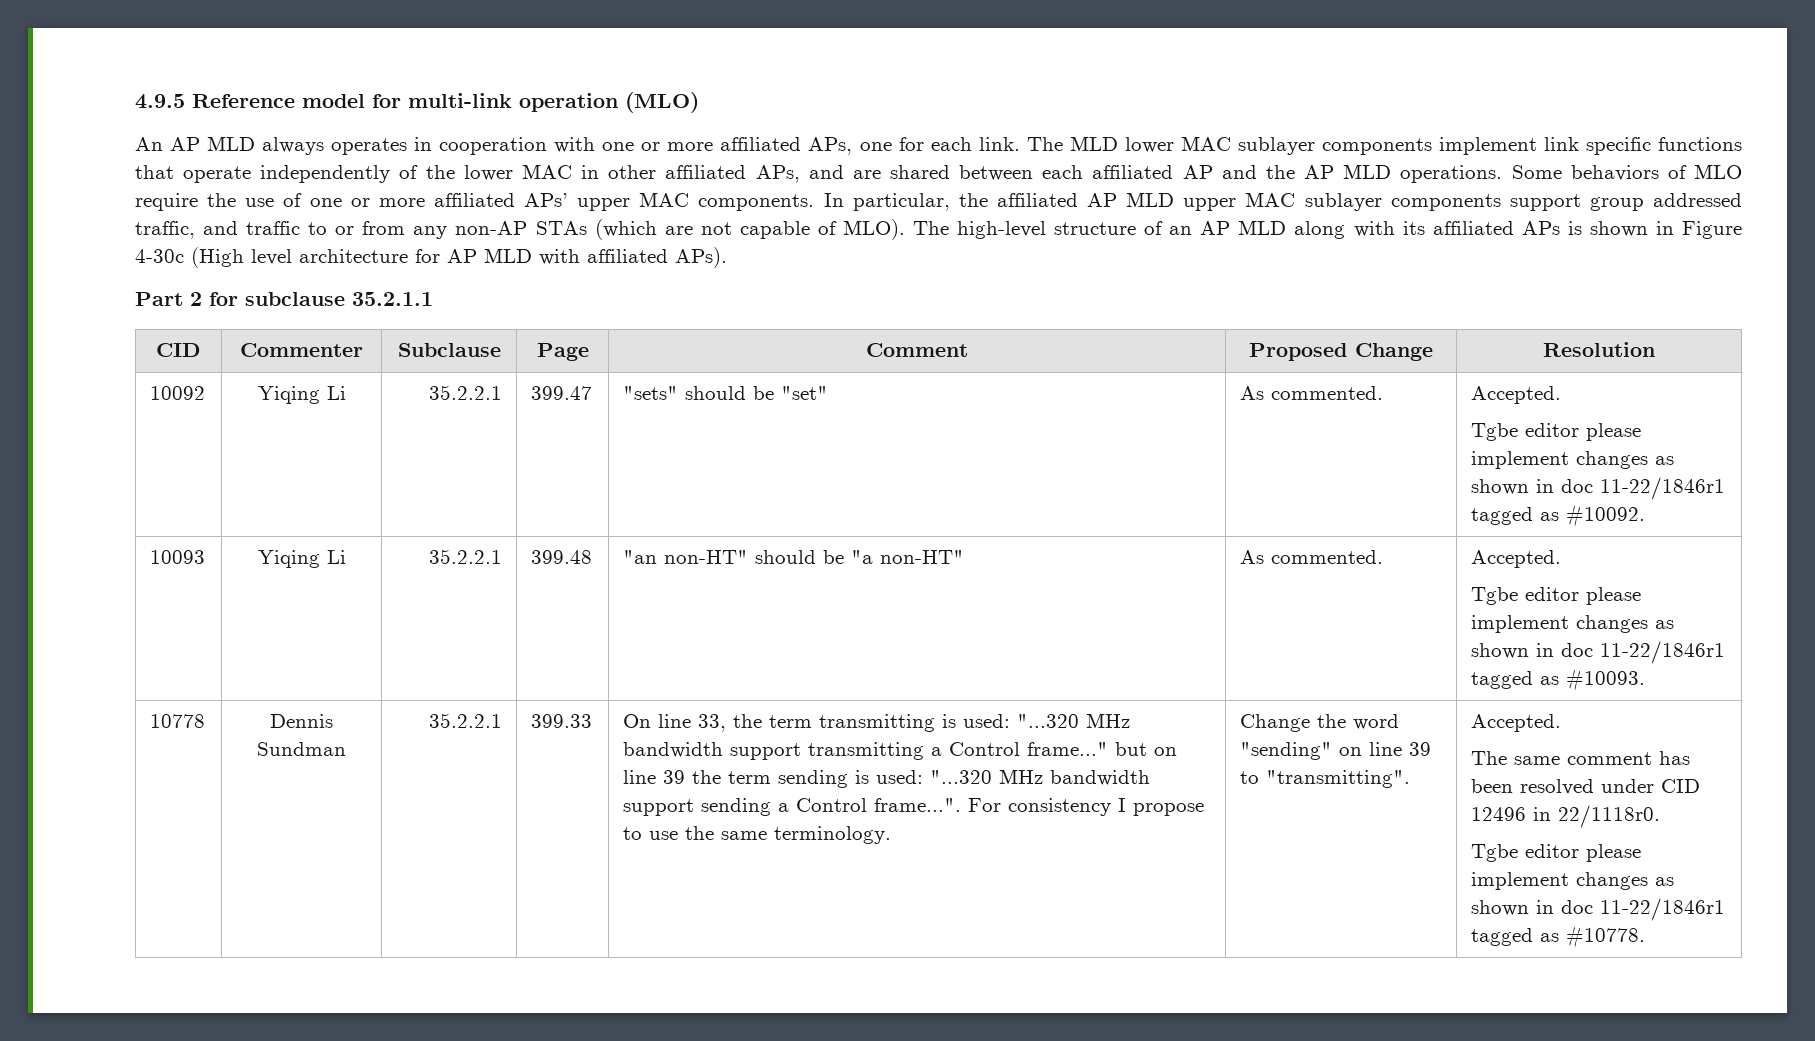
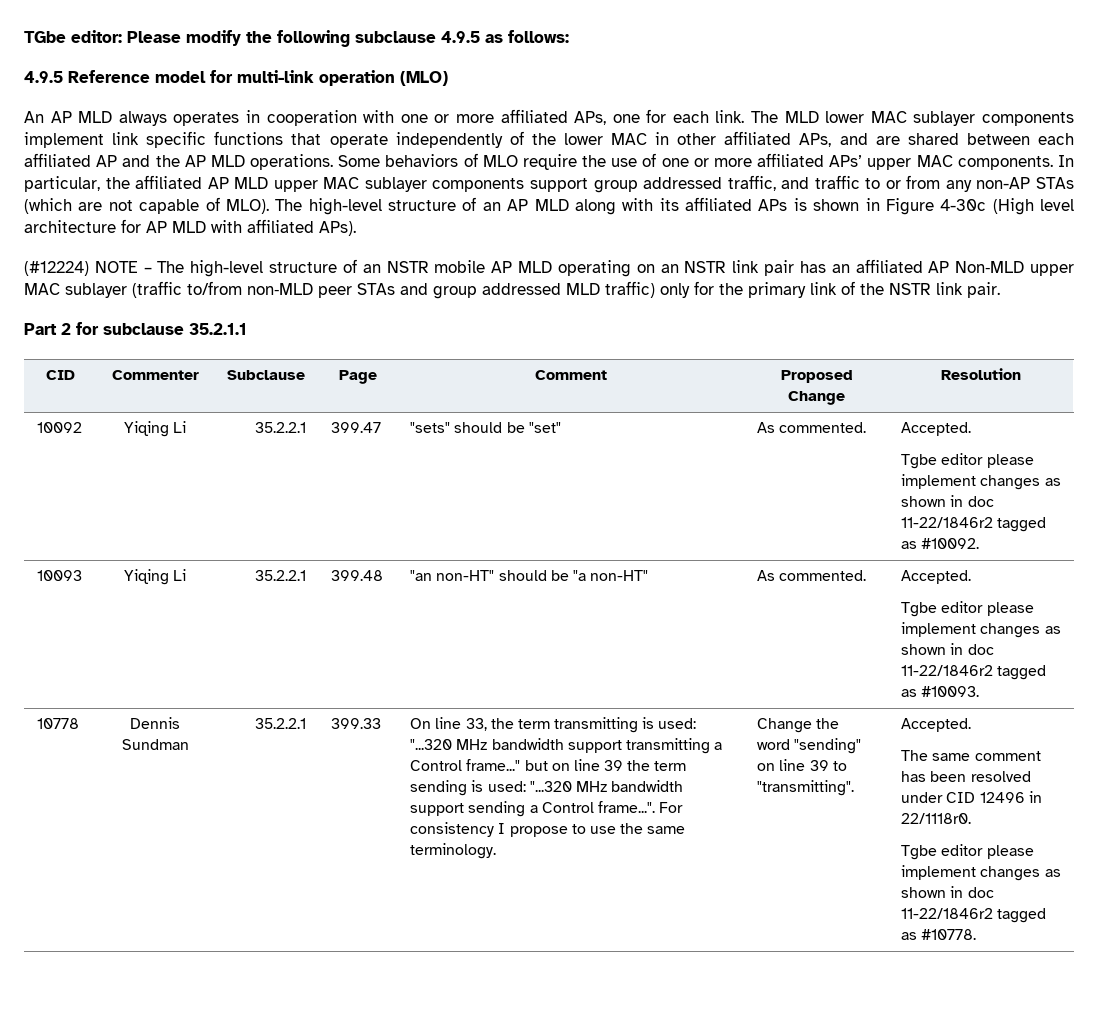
+ TGbe editor: Please modify the following subclause 4.9.5 as follows:
+ (#12224) NOTE – The high-level structure of an NSTR mobile AP MLD operating on an NSTR link pair has an affiliated AP Non‐MLD upper MAC sublayer (traffic to/from non‐MLD peer STAs and group addressed MLD traffic) only for the primary link of the NSTR link pair.
  10092 | Yiqing Li | 35.2.2.1 | 399.47 | "sets" should be "set" | As commented. | Accepted.
- Tgbe editor please implement changes as shown in doc 11-22/1846r1 tagged as #10092.
+ Tgbe editor please implement changes as shown in doc 11-22/1846r2 tagged as #10092.
  10093 | Yiqing Li | 35.2.2.1 | 399.48 | "an non-HT" should be "a non-HT" | As commented. | Accepted.
- Tgbe editor please implement changes as shown in doc 11-22/1846r1 tagged as #10093.
+ Tgbe editor please implement changes as shown in doc 11-22/1846r2 tagged as #10093.
- Tgbe editor please implement changes as shown in doc 11-22/1846r1 tagged as #10778.
+ Tgbe editor please implement changes as shown in doc 11-22/1846r2 tagged as #10778.

